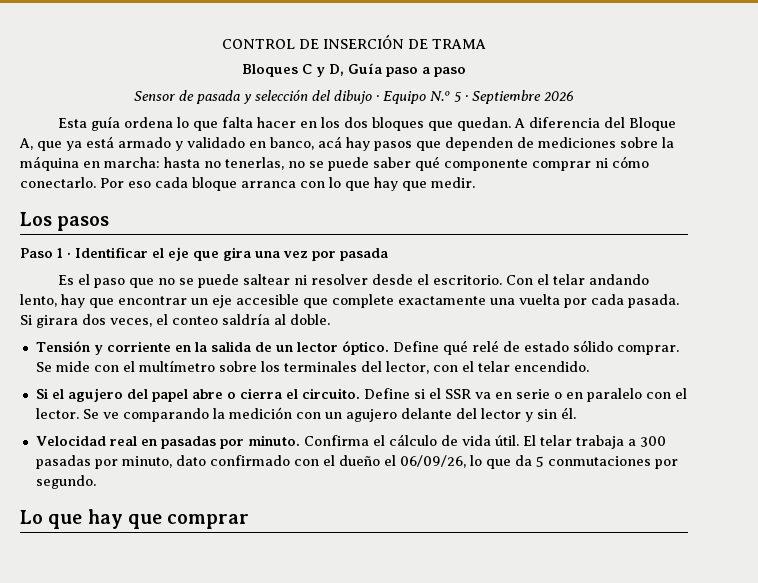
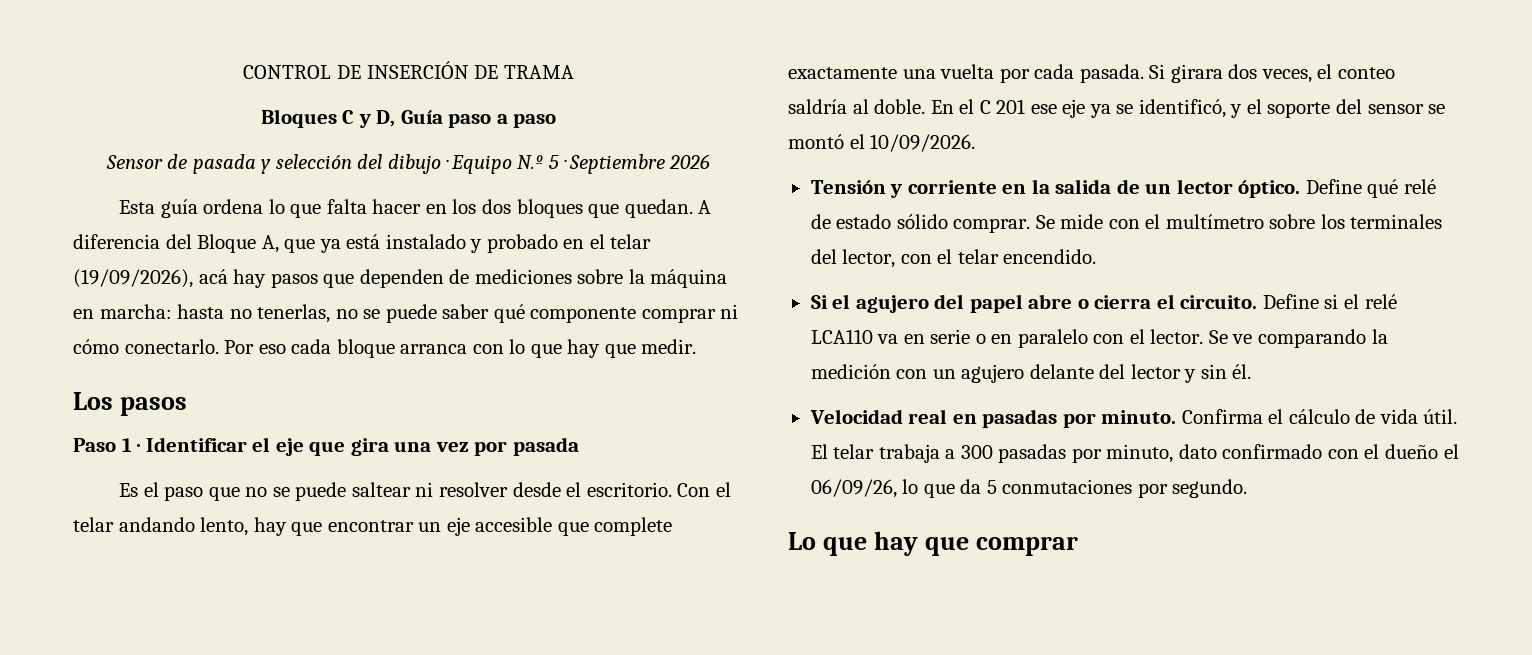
- A diferencia del Bloque A, que ya está armado y validado en banco, acá hay pasos que dependen de mediciones sobre la máquina en marcha: hasta no tenerlas, no se puede saber qué componente comprar ni cómo conectarlo.
+ A diferencia del Bloque A, que ya está instalado y probado en el telar (19/09/2026), acá hay pasos que dependen de mediciones sobre la máquina en marcha: hasta no tenerlas, no se puede saber qué componente comprar ni cómo conectarlo.
+ En el C 201 ese eje ya se identificó, y el soporte del sensor se montó el 10/09/2026.
- Define si el SSR va en serie o en paralelo con el lector.
+ Define si el relé LCA110 va en serie o en paralelo con el lector.

